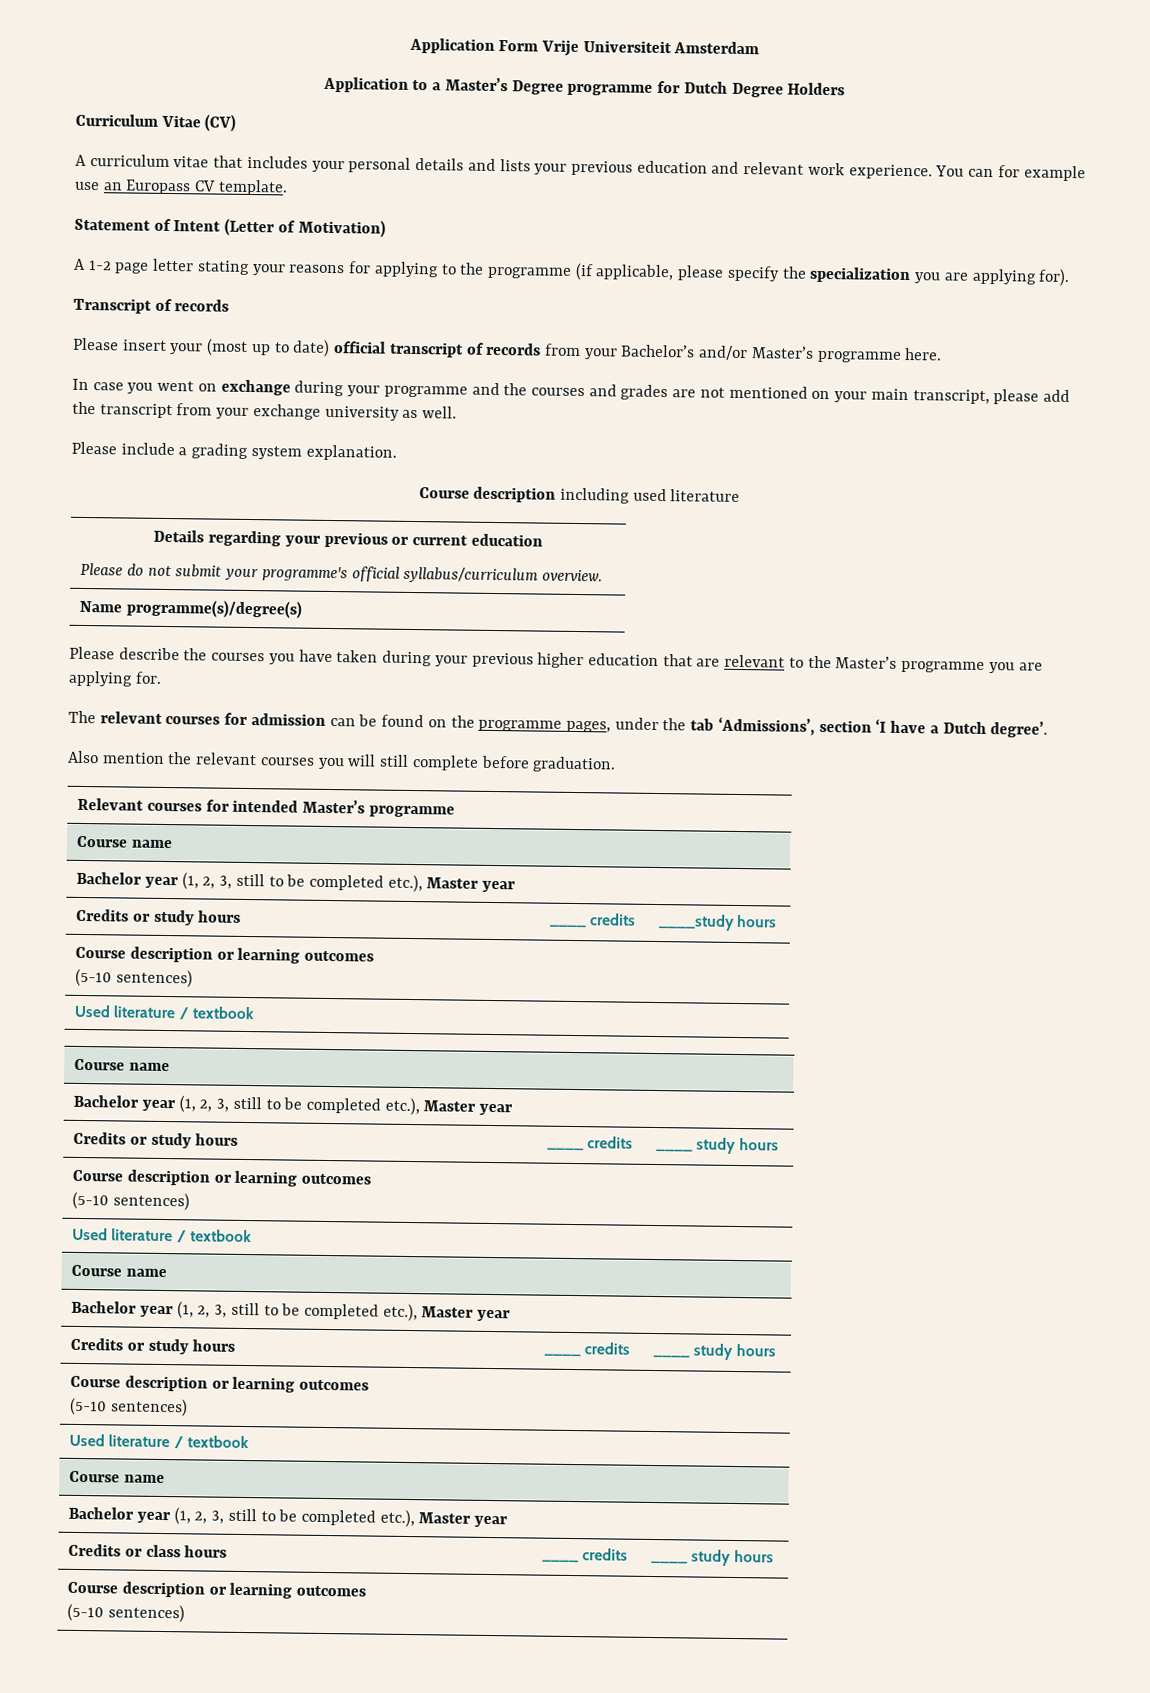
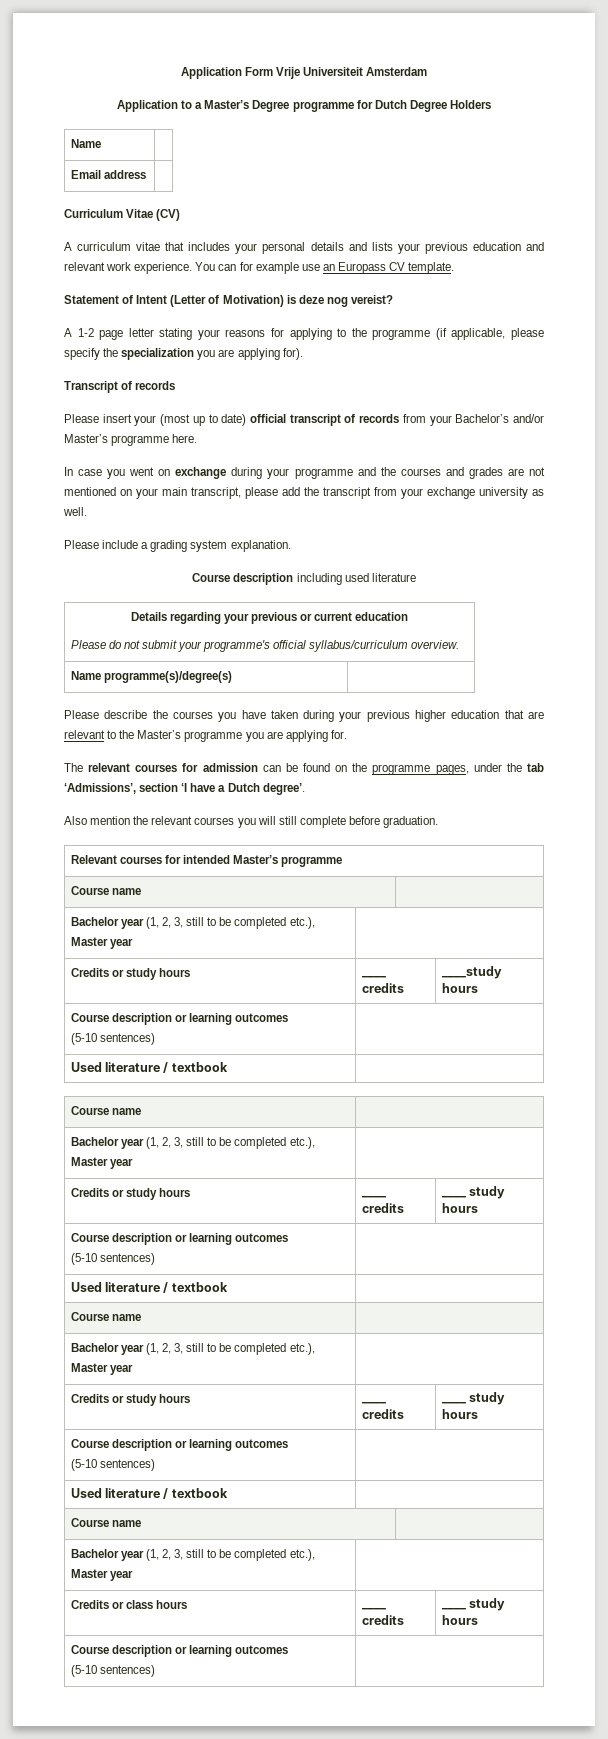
+ Name |
+ Email address |
- Statement of Intent (Letter of Motivation)
+ Statement of Intent (Letter of Motivation) is deze nog vereist?

